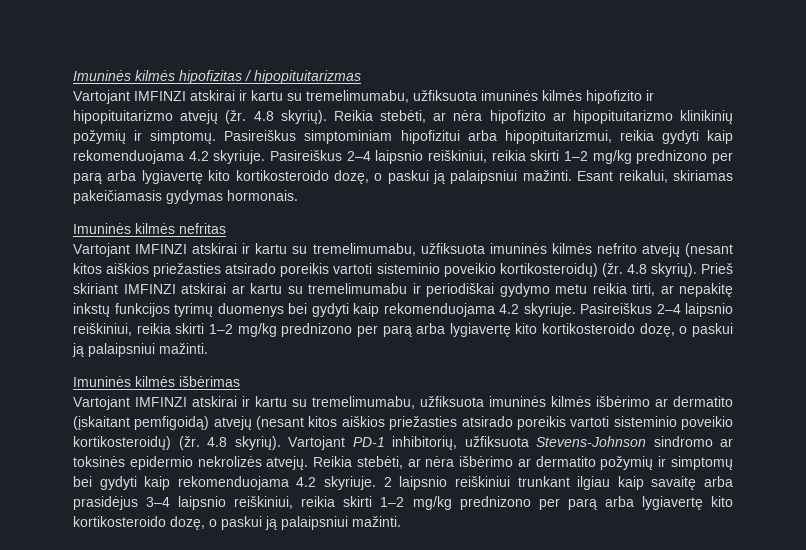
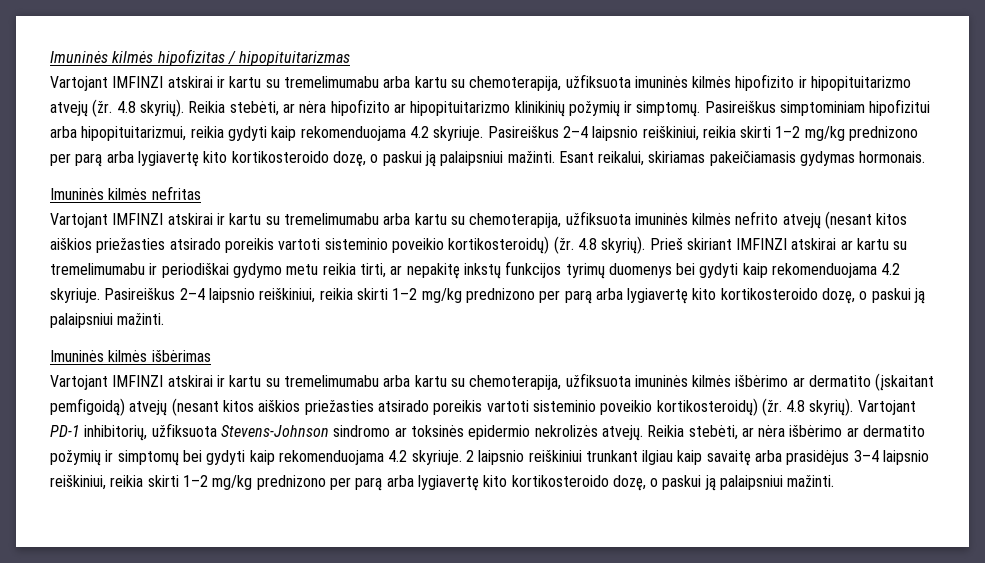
- Vartojant IMFINZI atskirai ir kartu su tremelimumabu, užfiksuota imuninės kilmės hipofizito ir hipopituitarizmo atvejų (žr.
+ Vartojant IMFINZI atskirai ir kartu su tremelimumabu arba kartu su chemoterapija, užfiksuota imuninės kilmės hipofizito ir hipopituitarizmo atvejų (žr.
- Vartojant IMFINZI atskirai ir kartu su tremelimumabu, užfiksuota imuninės kilmės nefrito atvejų (nesant kitos aiškios priežasties atsirado poreikis vartoti sisteminio poveikio kortikosteroidų) (žr.
+ Vartojant IMFINZI atskirai ir kartu su tremelimumabu arba kartu su chemoterapija, užfiksuota imuninės kilmės nefrito atvejų (nesant kitos aiškios priežasties atsirado poreikis vartoti sisteminio poveikio kortikosteroidų) (žr.
- Vartojant IMFINZI atskirai ir kartu su tremelimumabu, užfiksuota imuninės kilmės išbėrimo ar dermatito (įskaitant pemfigoidą) atvejų (nesant kitos aiškios priežasties atsirado poreikis vartoti sisteminio poveikio kortikosteroidų) (žr.
+ Vartojant IMFINZI atskirai ir kartu su tremelimumabu arba kartu su chemoterapija, užfiksuota imuninės kilmės išbėrimo ar dermatito (įskaitant pemfigoidą) atvejų (nesant kitos aiškios priežasties atsirado poreikis vartoti sisteminio poveikio kortikosteroidų) (žr.

